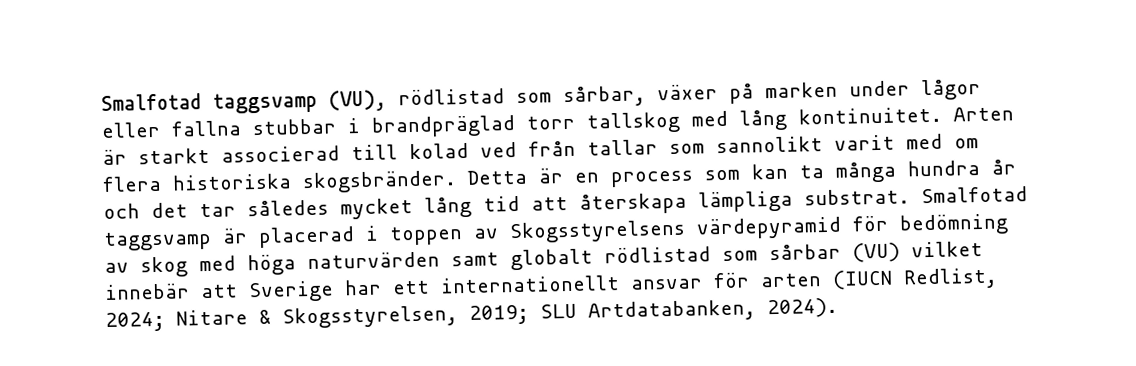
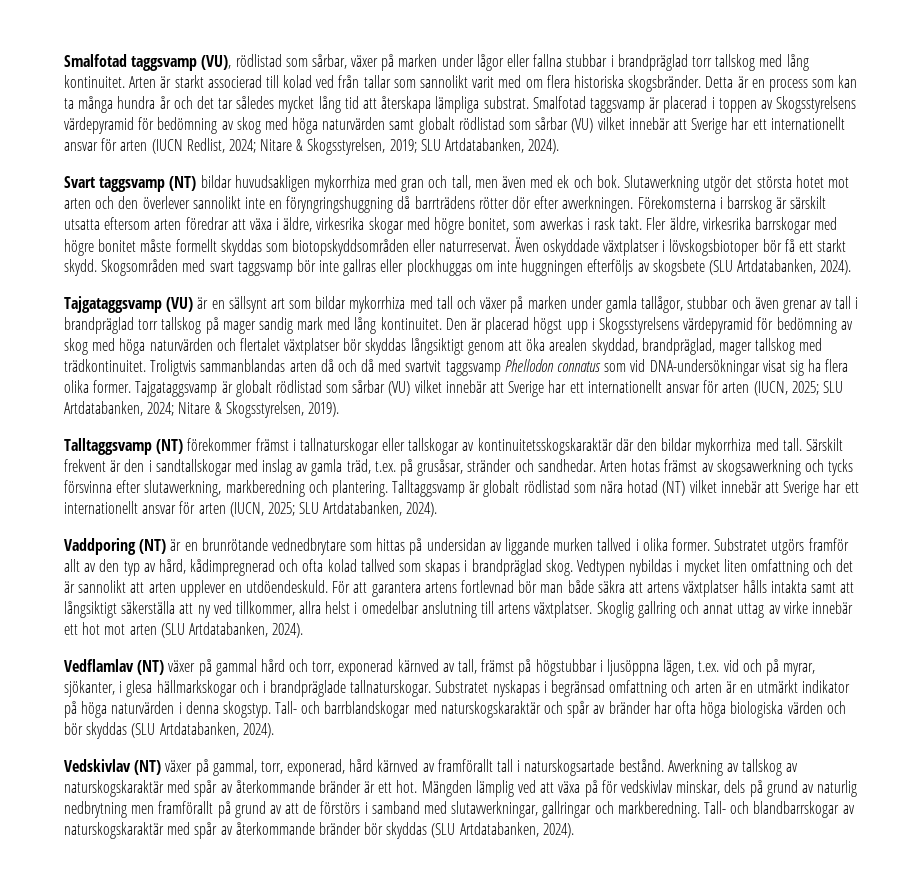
+ Svart taggsvamp (NT) bildar huvudsakligen mykorrhiza med gran och tall, men även med ek och bok. Slutavverkning utgör det största hotet mot arten och den överlever sannolikt inte en föryngringshuggning då barrträdens rötter dör efter avverkningen. Förekomsterna i barrskog är särskilt utsatta eftersom arten föredrar att växa i äldre, virkesrika skogar med högre bonitet, som avverkas i rask takt. Fler äldre, virkesrika barrskogar med högre bonitet måste formellt skyddas som biotopskyddsområden eller naturreservat. Även oskyddade växtplatser i lövskogsbiotoper bör få ett starkt skydd. Skogsområden med svart taggsvamp bör inte gallras eller plockhuggas om inte huggningen efterföljs av skogsbete (SLU Artdatabanken, 2024).
+ Tajgataggsvamp (VU) är en sällsynt art som bildar mykorrhiza med tall och växer på marken under gamla tallågor, stubbar och även grenar av tall i brandpräglad torr tallskog på mager sandig mark med lång kontinuitet. Den är placerad högst upp i Skogsstyrelsens värdepyramid för bedömning av skog med höga naturvärden och flertalet växtplatser bör skyddas långsiktigt genom att öka arealen skyddad, brandpräglad, mager tallskog med trädkontinuitet. Troligtvis sammanblandas arten då och då med svartvit taggsvamp Phellodon connatus som vid DNA-undersökningar visat sig ha flera olika former. Tajgataggsvamp är globalt rödlistad som sårbar (VU) vilket innebär att Sverige har ett internationellt ansvar för arten (IUCN, 2025; SLU Artdatabanken, 2024; Nitare & Skogsstyrelsen, 2019).
+ Talltaggsvamp (NT) förekommer främst i tallnaturskogar eller tallskogar av kontinuitetsskogskaraktär där den bildar mykorrhiza med tall. Särskilt frekvent är den i sandtallskogar med inslag av gamla träd, t.ex. på grusåsar, stränder och sandhedar. Arten hotas främst av skogsavverkning och tycks försvinna efter slutavverkning, markberedning och plantering. Talltaggsvamp är globalt rödlistad som nära hotad (NT) vilket innebär att Sverige har ett internationellt ansvar för arten (IUCN, 2025; SLU Artdatabanken, 2024).
+ Vaddporing (NT) är en brunrötande vednedbrytare som hittas på undersidan av liggande murken tallved i olika former. Substratet utgörs framför allt av den typ av hård, kådimpregnerad och ofta kolad tallved som skapas i brandpräglad skog. Vedtypen nybildas i mycket liten omfattning och det är sannolikt att arten upplever en utdöendeskuld. För att garantera artens fortlevnad bör man både säkra att artens växtplatser hålls intakta samt att långsiktigt säkerställa att ny ved tillkommer, allra helst i omedelbar anslutning till artens växtplatser. Skoglig gallring och annat uttag av virke innebär ett hot mot arten (SLU Artdatabanken, 2024).
+ Vedflamlav (NT) växer på gammal hård och torr, exponerad kärnved av tall, främst på högstubbar i ljusöppna lägen, t.ex. vid och på myrar, sjökanter, i glesa hällmarkskogar och i brandpräglade tallnaturskogar. Substratet nyskapas i begränsad omfattning och arten är en utmärkt indikator på höga naturvärden i denna skogstyp. Tall- och barrblandskogar med naturskogskaraktär och spår av bränder har ofta höga biologiska värden och bör skyddas (SLU Artdatabanken, 2024).
+ Vedskivlav (NT) växer på gammal, torr, exponerad, hård kärnved av framförallt tall i naturskogsartade bestånd. Avverkning av tallskog av naturskogskaraktär med spår av återkommande bränder är ett hot. Mängden lämplig ved att växa på för vedskivlav minskar, dels på grund av naturlig nedbrytning men framförallt på grund av att de förstörs i samband med slutavverkningar, gallringar och markberedning. Tall- och blandbarrskogar av naturskogskaraktär med spår av återkommande bränder bör skyddas (SLU Artdatabanken, 2024).

